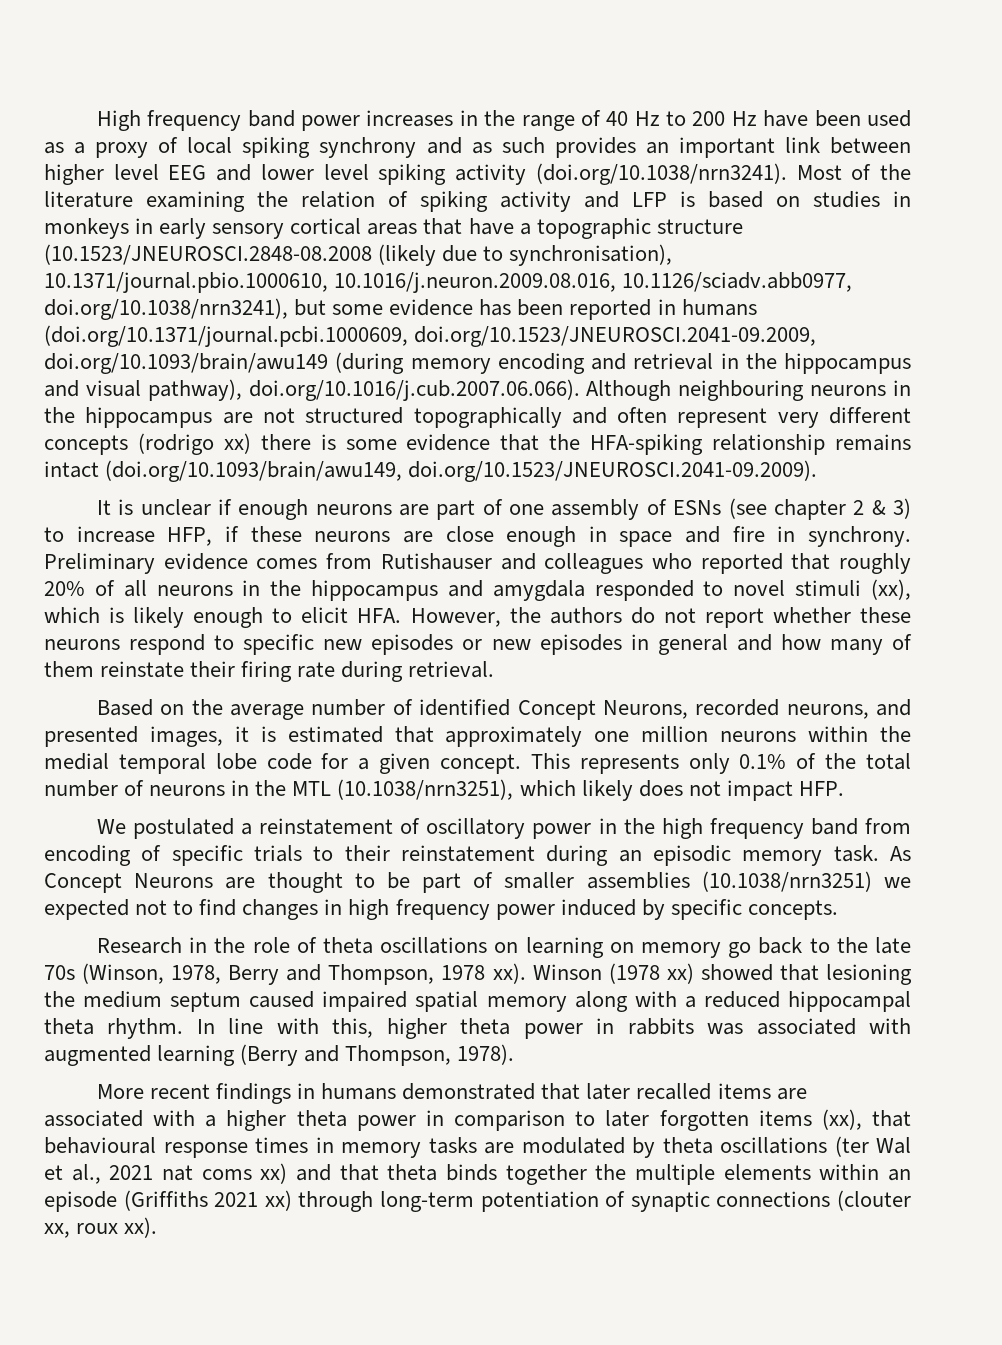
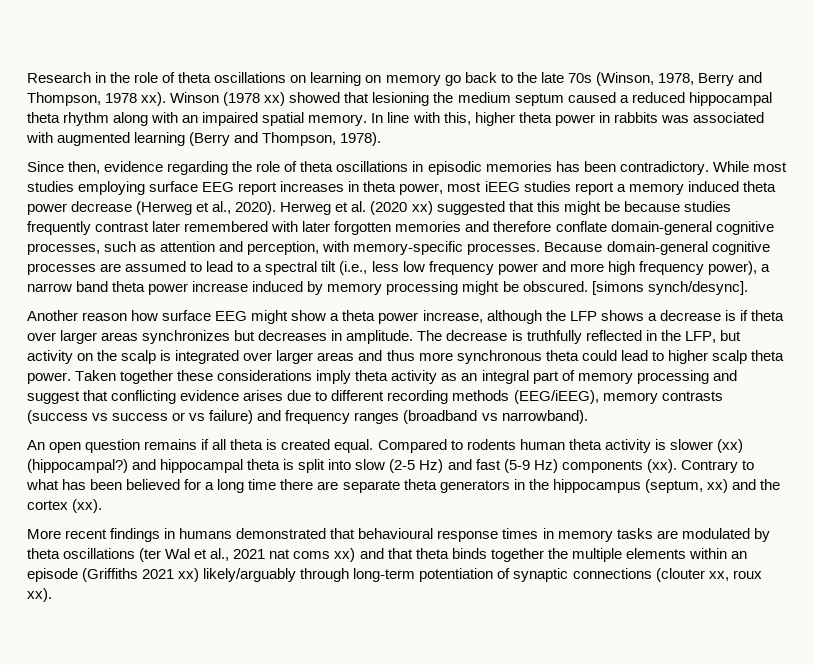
- High frequency band power increases in the range of 40 Hz to 200 Hz have been used as a proxy of local spiking synchrony and as such provides an important link between higher level EEG and lower level spiking activity (doi.org/10.1038/nrn3241). Most of the literature examining the relation of spiking activity and LFP is based on studies in monkeys in early sensory cortical areas that have a topographic structure (10.1523/JNEUROSCI.2848-08.2008 (likely due to synchronisation), 10.1371/journal.pbio.1000610, 10.1016/j.neuron.2009.08.016, 10.1126/sciadv.abb0977, doi.org/10.1038/nrn3241), but some evidence has been reported in humans (doi.org/10.1371/journal.pcbi.1000609, doi.org/10.1523/JNEUROSCI.2041-09.2009, doi.org/10.1093/brain/awu149 (during memory encoding and retrieval in the hippocampus and visual pathway), doi.org/10.1016/j.cub.2007.06.066). Although neighbouring neurons in the hippocampus are not structured topographically and often represent very different concepts (rodrigo xx) there is some evidence that the HFA-spiking relationship remains intact (doi.org/10.1093/brain/awu149, doi.org/10.1523/JNEUROSCI.2041-09.2009).
- It is unclear if enough neurons are part of one assembly of ESNs (see chapter 2 & 3) to increase HFP, if these neurons are close enough in space and fire in synchrony. Preliminary evidence comes from Rutishauser and colleagues who reported that roughly 20% of all neurons in the hippocampus and amygdala responded to novel stimuli (xx), which is likely enough to elicit HFA. However, the authors do not report whether these neurons respond to specific new episodes or new episodes in general and how many of them reinstate their firing rate during retrieval.
- Based on the average number of identified Concept Neurons, recorded neurons, and presented images, it is estimated that approximately one million neurons within the medial temporal lobe code for a given concept. This represents only 0.1% of the total number of neurons in the MTL (10.1038/nrn3251), which likely does not impact HFP.
- We postulated a reinstatement of oscillatory power in the high frequency band from encoding of specific trials to their reinstatement during an episodic memory task. As Concept Neurons are thought to be part of smaller assemblies (10.1038/nrn3251) we expected not to find changes in high frequency power induced by specific concepts.
- Winson (1978 xx) showed that lesioning the medium septum caused impaired spatial memory along with a reduced hippocampal theta rhythm.
+ Winson (1978 xx) showed that lesioning the medium septum caused a reduced hippocampal theta rhythm along with an impaired spatial memory.
+ Since then, evidence regarding the role of theta oscillations in episodic memories has been contradictory. While most studies employing surface EEG report increases in theta power, most iEEG studies report a memory induced theta power decrease (Herweg et al., 2020). Herweg et al. (2020 xx) suggested that this might be because studies frequently contrast later remembered with later forgotten memories and therefore conflate domain-general cognitive processes, such as attention and perception, with memory-specific processes. Because domain-general cognitive processes are assumed to lead to a spectral tilt (i.e., less low frequency power and more high frequency power), a narrow band theta power increase induced by memory processing might be obscured. [simons synch/desync].
+ Another reason how surface EEG might show a theta power increase, although the LFP shows a decrease is if theta over larger areas synchronizes but decreases in amplitude. The decrease is truthfully reflected in the LFP, but activity on the scalp is integrated over larger areas and thus more synchronous theta could lead to higher scalp theta power. Taken together these considerations imply theta activity as an integral part of memory processing and suggest that conflicting evidence arises due to different recording methods (EEG/iEEG), memory contrasts (success vs success or vs failure) and frequency ranges (broadband vs narrowband).
+ An open question remains if all theta is created equal. Compared to rodents human theta activity is slower (xx) (hippocampal?) and hippocampal theta is split into slow (2-5 Hz) and fast (5-9 Hz) components (xx). Contrary to what has been believed for a long time there are separate theta generators in the hippocampus (septum, xx) and the cortex (xx).
- More recent findings in humans demonstrated that later recalled items are associated with a higher theta power in comparison to later forgotten items (xx), that behavioural response times in memory tasks are modulated by theta oscillations (ter Wal et al., 2021 nat coms xx) and that theta binds together the multiple elements within an episode (Griffiths 2021 xx) through long-term potentiation of synaptic connections (clouter xx, roux xx).
+ More recent findings in humans demonstrated that behavioural response times in memory tasks are modulated by theta oscillations (ter Wal et al., 2021 nat coms xx) and that theta binds together the multiple elements within an episode (Griffiths 2021 xx) likely/arguably through long-term potentiation of synaptic connections (clouter xx, roux xx).

